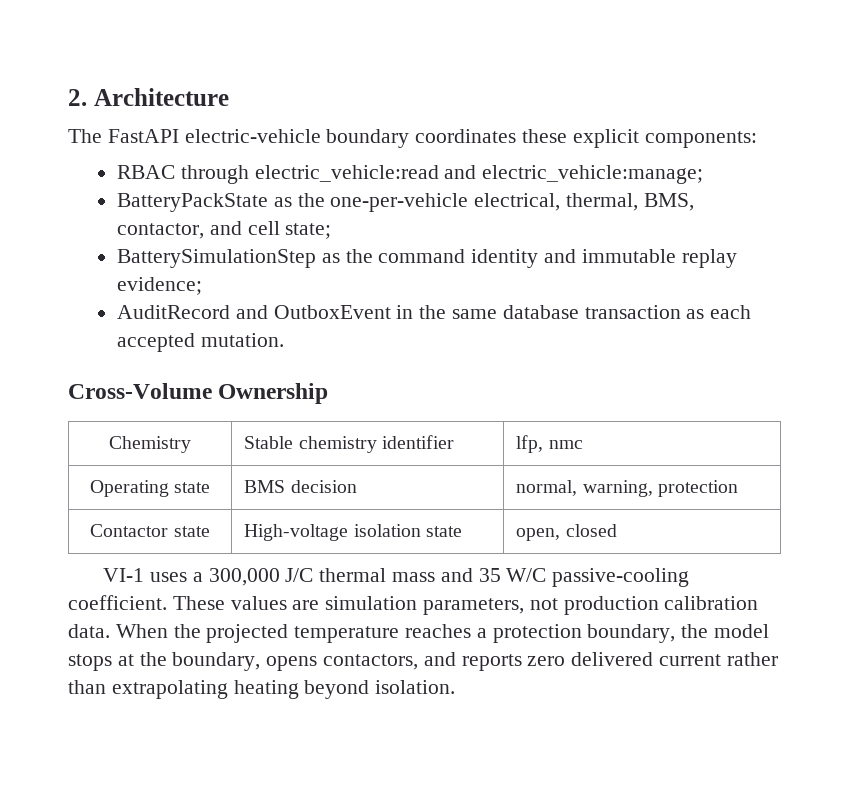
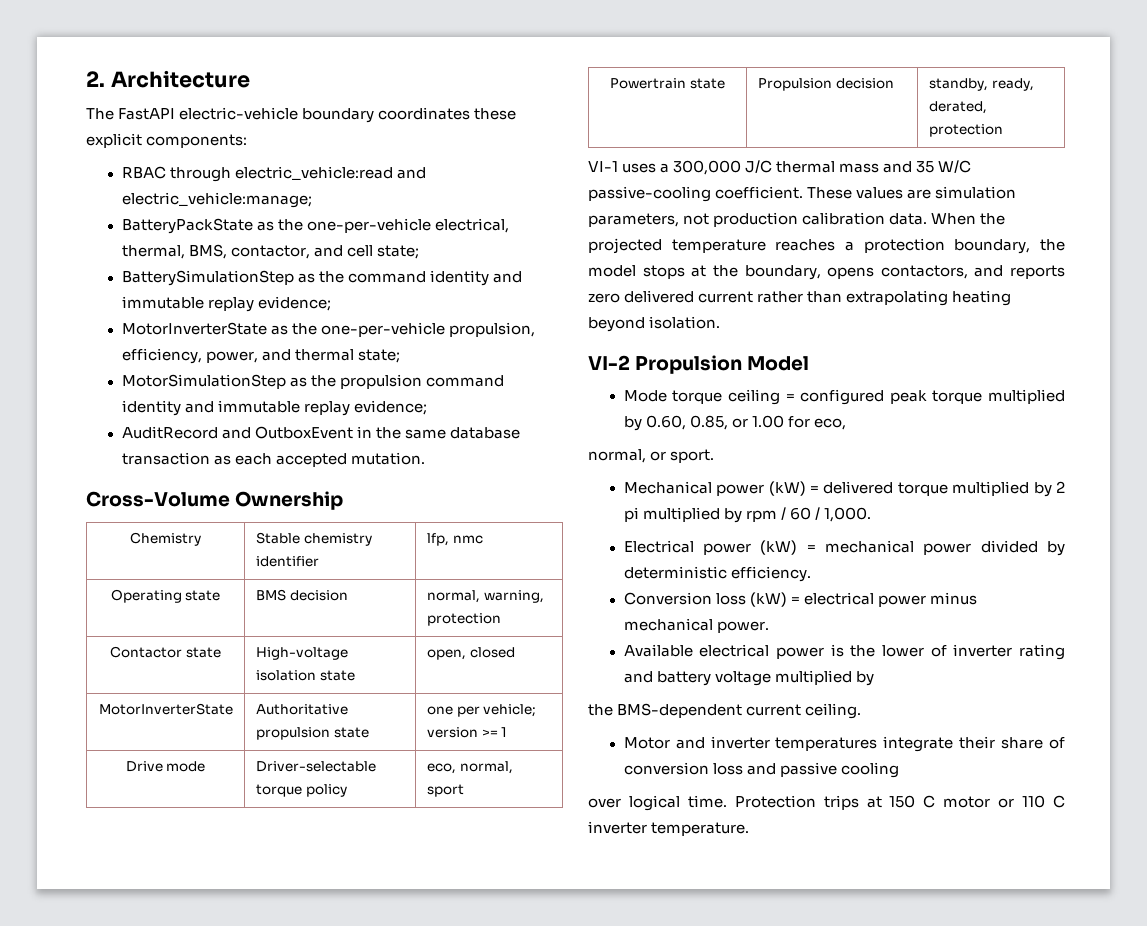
+ MotorInverterState as the one-per-vehicle propulsion, efficiency, power, and thermal state;
+ MotorSimulationStep as the propulsion command identity and immutable replay evidence;
+ MotorInverterState | Authoritative propulsion state | one per vehicle; version >= 1
+ Drive mode | Driver-selectable torque policy | eco, normal, sport
+ Powertrain state | Propulsion decision | standby, ready, derated, protection
+ VI-2 Propulsion Model
+ Mode torque ceiling = configured peak torque multiplied by 0.60, 0.85, or 1.00 for eco,
+ normal, or sport.
+ Mechanical power (kW) = delivered torque multiplied by 2 pi multiplied by rpm / 60 / 1,000.
+ Electrical power (kW) = mechanical power divided by deterministic efficiency.
+ Conversion loss (kW) = electrical power minus mechanical power.
+ Available electrical power is the lower of inverter rating and battery voltage multiplied by
+ the BMS-dependent current ceiling.
+ Motor and inverter temperatures integrate their share of conversion loss and passive cooling
+ over logical time. Protection trips at 150 C motor or 110 C inverter temperature.

